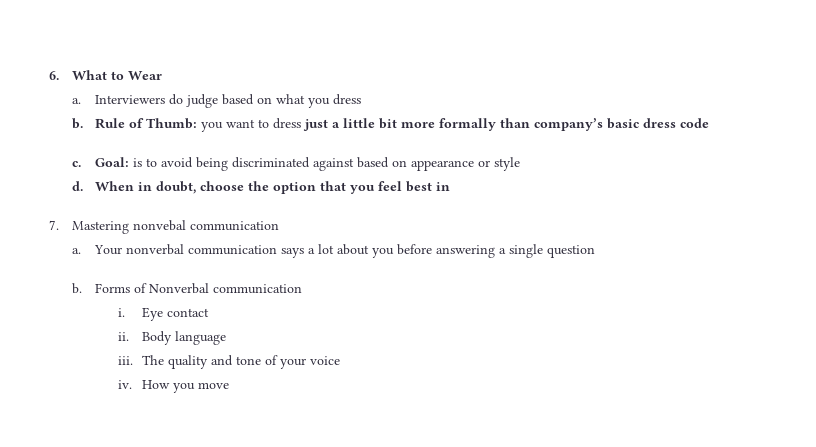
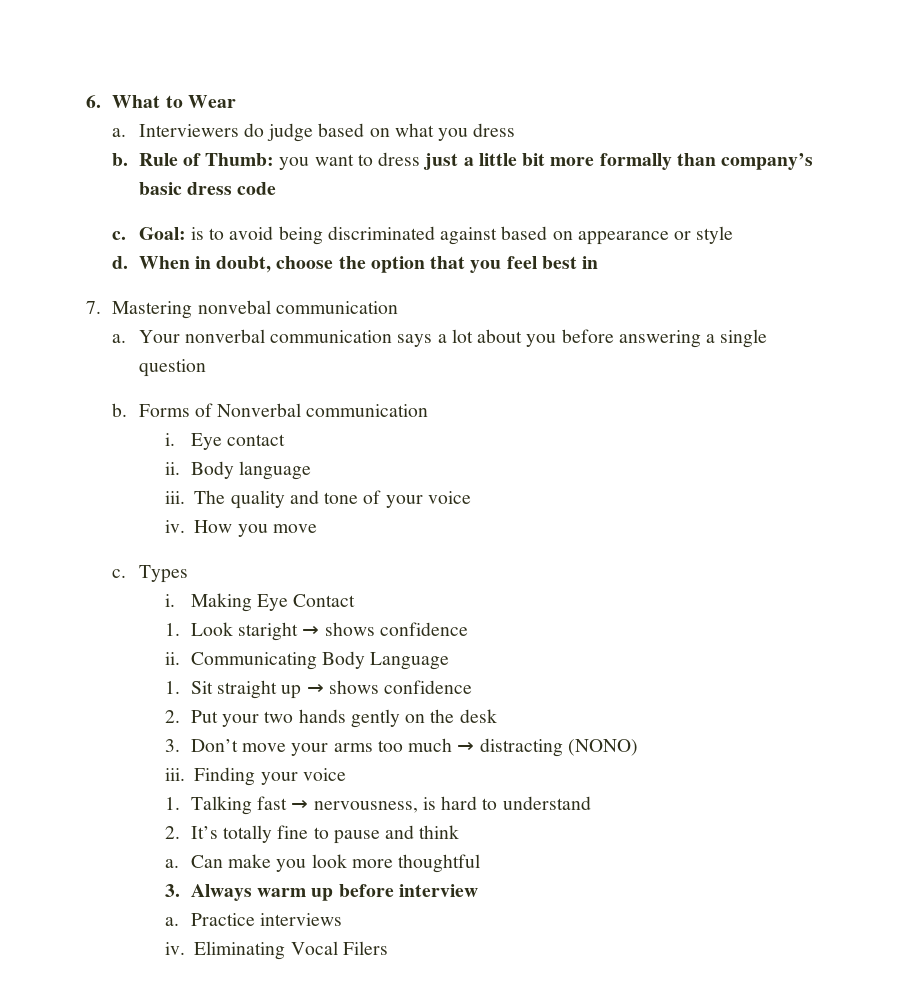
+ c. Types
+ i. Making Eye Contact
+ 1. Look staright → shows confidence
+ ii. Communicating Body Language
+ 1. Sit straight up → shows confidence
+ 2. Put your two hands gently on the desk
+ 3. Don’t move your arms too much → distracting (NONO)
+ iii. Finding your voice
+ 1. Talking fast → nervousness, is hard to understand
+ 2. It’s totally fine to pause and think
+ a. Can make you look more thoughtful
+ 3. Always warm up before interview
+ a. Practice interviews
+ iv. Eliminating Vocal Filers

